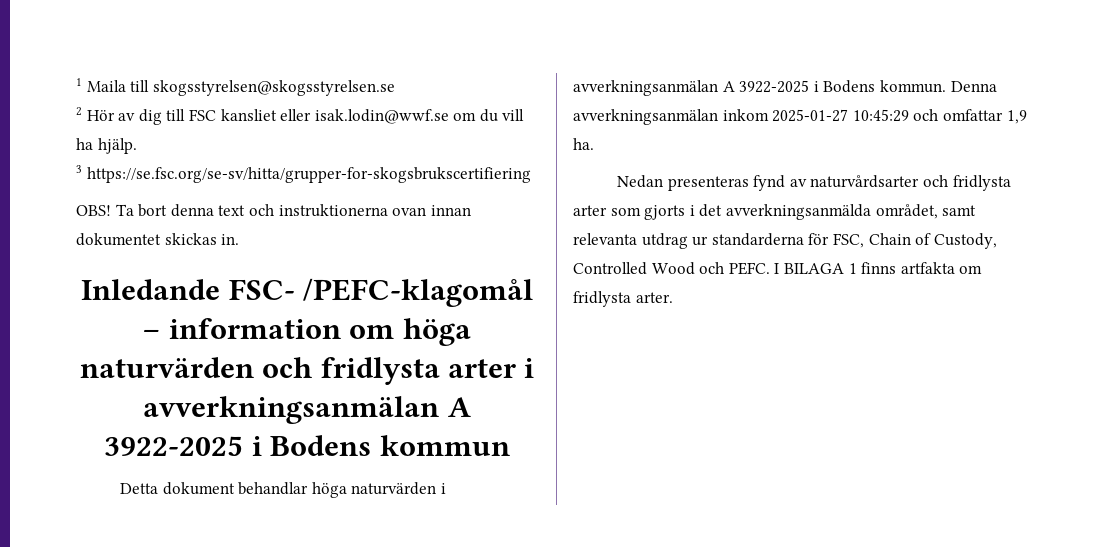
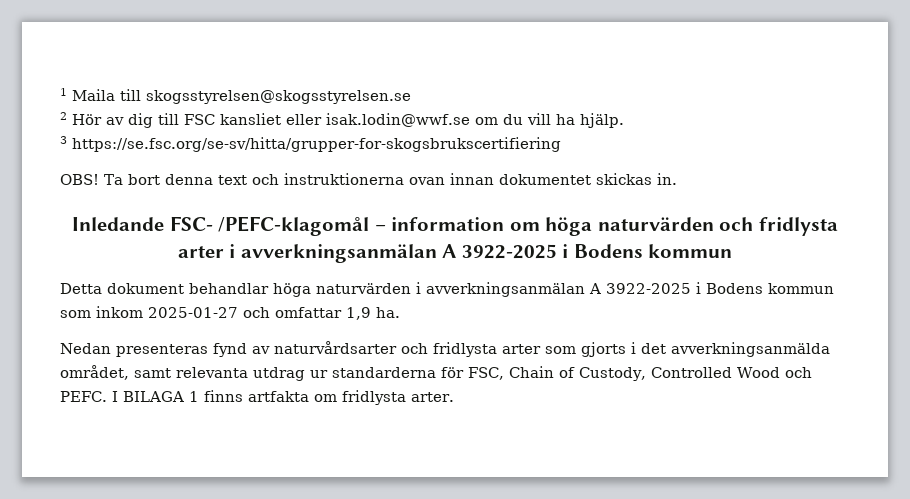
- Detta dokument behandlar höga naturvärden i avverkningsanmälan A 3922-2025 i Bodens kommun. Denna avverkningsanmälan inkom 2025-01-27 10:45:29 och omfattar 1,9 ha.
+ Detta dokument behandlar höga naturvärden i avverkningsanmälan A 3922-2025 i Bodens kommun som inkom 2025-01-27 och omfattar 1,9 ha.

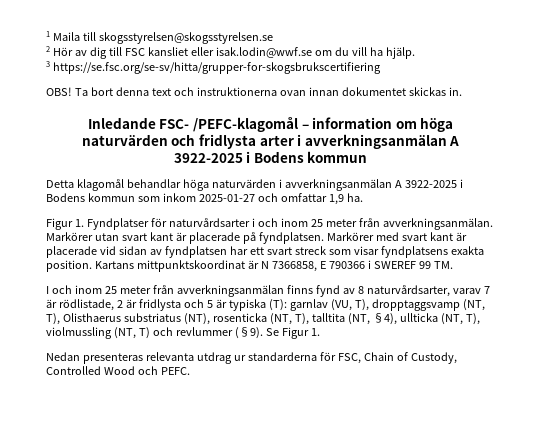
- Detta dokument behandlar höga naturvärden i avverkningsanmälan A 3922-2025 i Bodens kommun som inkom 2025-01-27 och omfattar 1,9 ha.
+ Detta klagomål behandlar höga naturvärden i avverkningsanmälan A 3922-2025 i Bodens kommun som inkom 2025-01-27 och omfattar 1,9 ha.
- Nedan presenteras fynd av naturvårdsarter och fridlysta arter som gjorts i det avverkningsanmälda området, samt relevanta utdrag ur standarderna för FSC, Chain of Custody, Controlled Wood och PEFC. I BILAGA 1 finns artfakta om fridlysta arter.
+ Figur 1. Fyndplatser för naturvårdsarter i och inom 25 meter från avverkningsanmälan. Markörer utan svart kant är placerade på fyndplatsen. Markörer med svart kant är placerade vid sidan av fyndplatsen har ett svart streck som visar fyndplatsens exakta position. Kartans mittpunktskoordinat är N 7366858, E 790366 i SWEREF 99 TM.
+ I och inom 25 meter från avverkningsanmälan finns fynd av 8 naturvårdsarter, varav 7 är rödlistade, 2 är fridlysta och 5 är typiska (T): garnlav (VU, T), dropptaggsvamp (NT, T), Olisthaerus substriatus (NT), rosenticka (NT, T), talltita (NT, §4), ullticka (NT, T), violmussling (NT, T) och revlummer (§9). Se Figur 1.
+ Nedan presenteras relevanta utdrag ur standarderna för FSC, Chain of Custody, Controlled Wood och PEFC.

